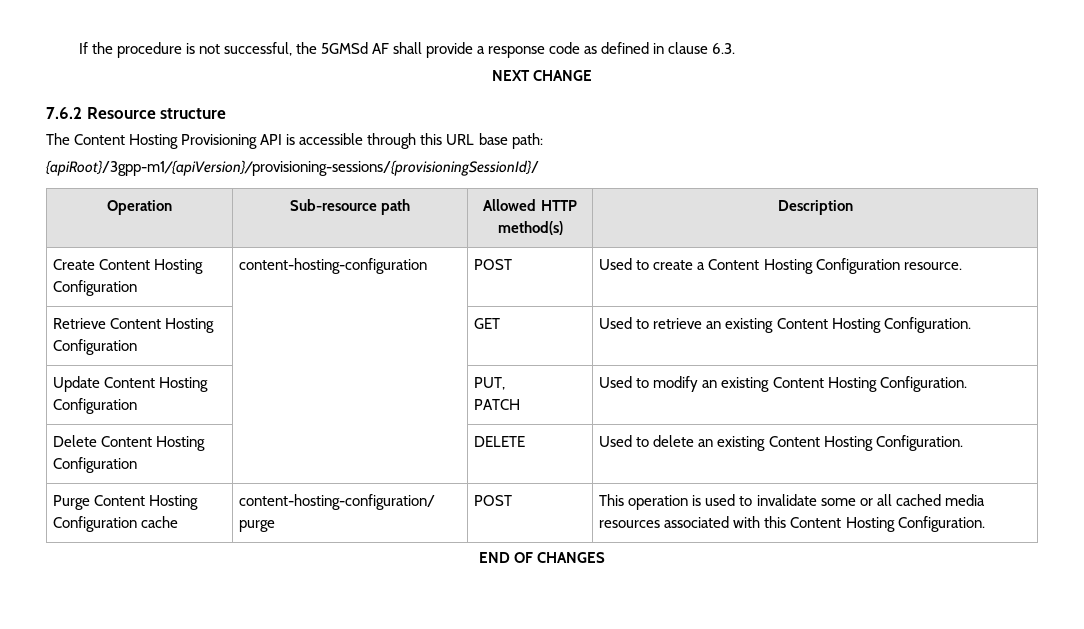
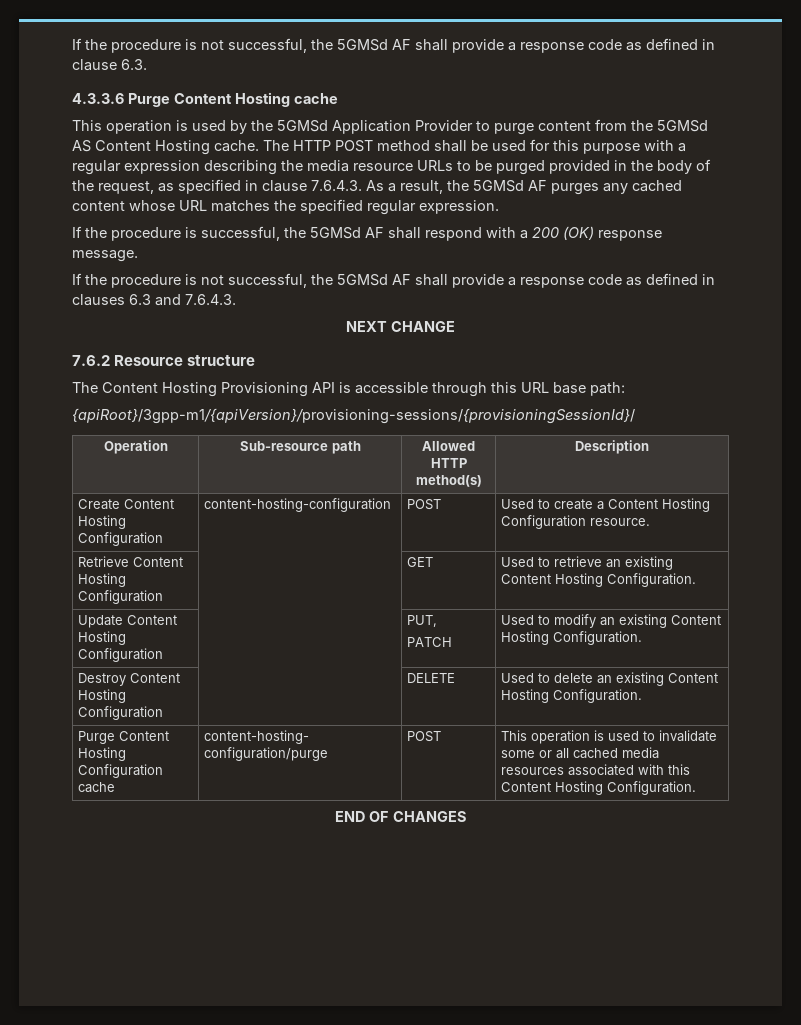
+ 4.3.3.6 Purge Content Hosting cache
+ This operation is used by the 5GMSd Application Provider to purge content from the 5GMSd AS Content Hosting cache. The HTTP POST method shall be used for this purpose with a regular expression describing the media resource URLs to be purged provided in the body of the request, as specified in clause 7.6.4.3. As a result, the 5GMSd AF purges any cached content whose URL matches the specified regular expression.
+ If the procedure is successful, the 5GMSd AF shall respond with a 200 (OK) response message.
+ If the procedure is not successful, the 5GMSd AF shall provide a response code as defined in clauses 6.3 and 7.6.4.3.
- Delete Content Hosting Configuration | | DELETE | Used to delete an existing Content Hosting Configuration.
+ Destroy Content Hosting Configuration | | DELETE | Used to delete an existing Content Hosting Configuration.

